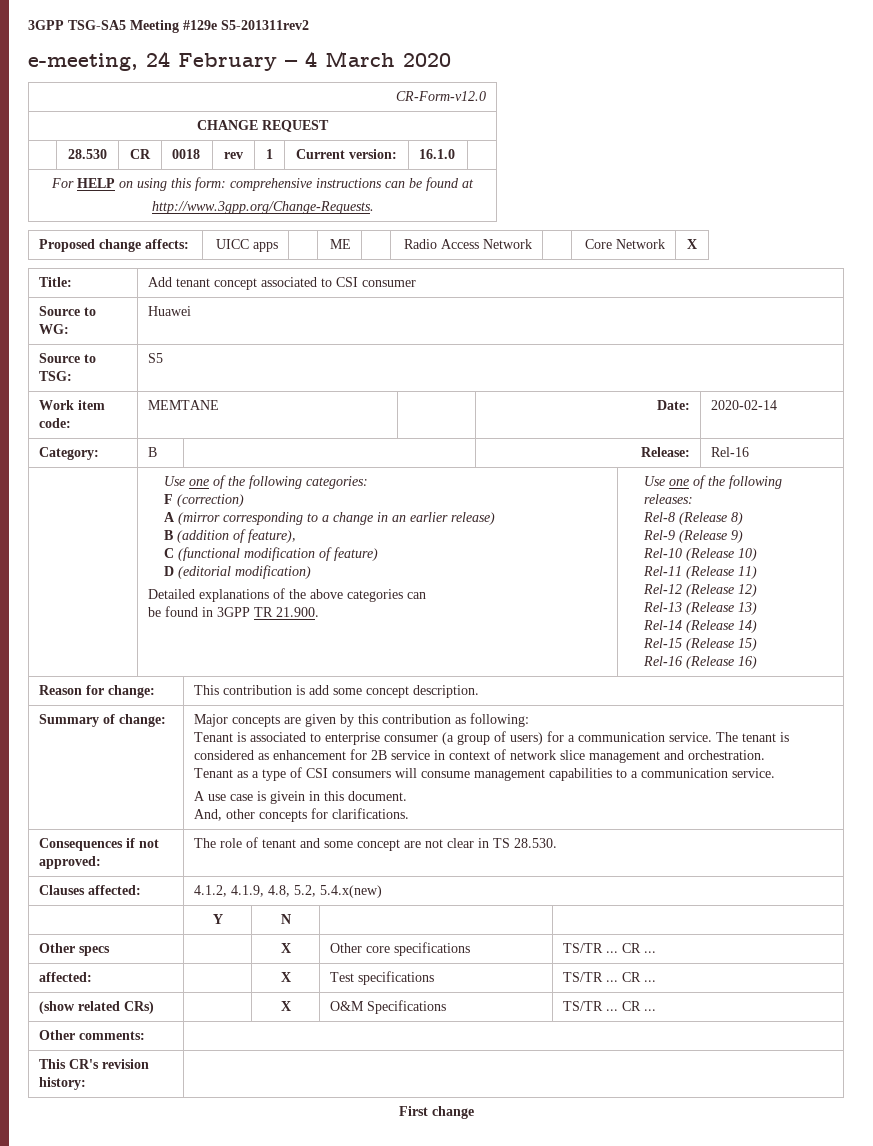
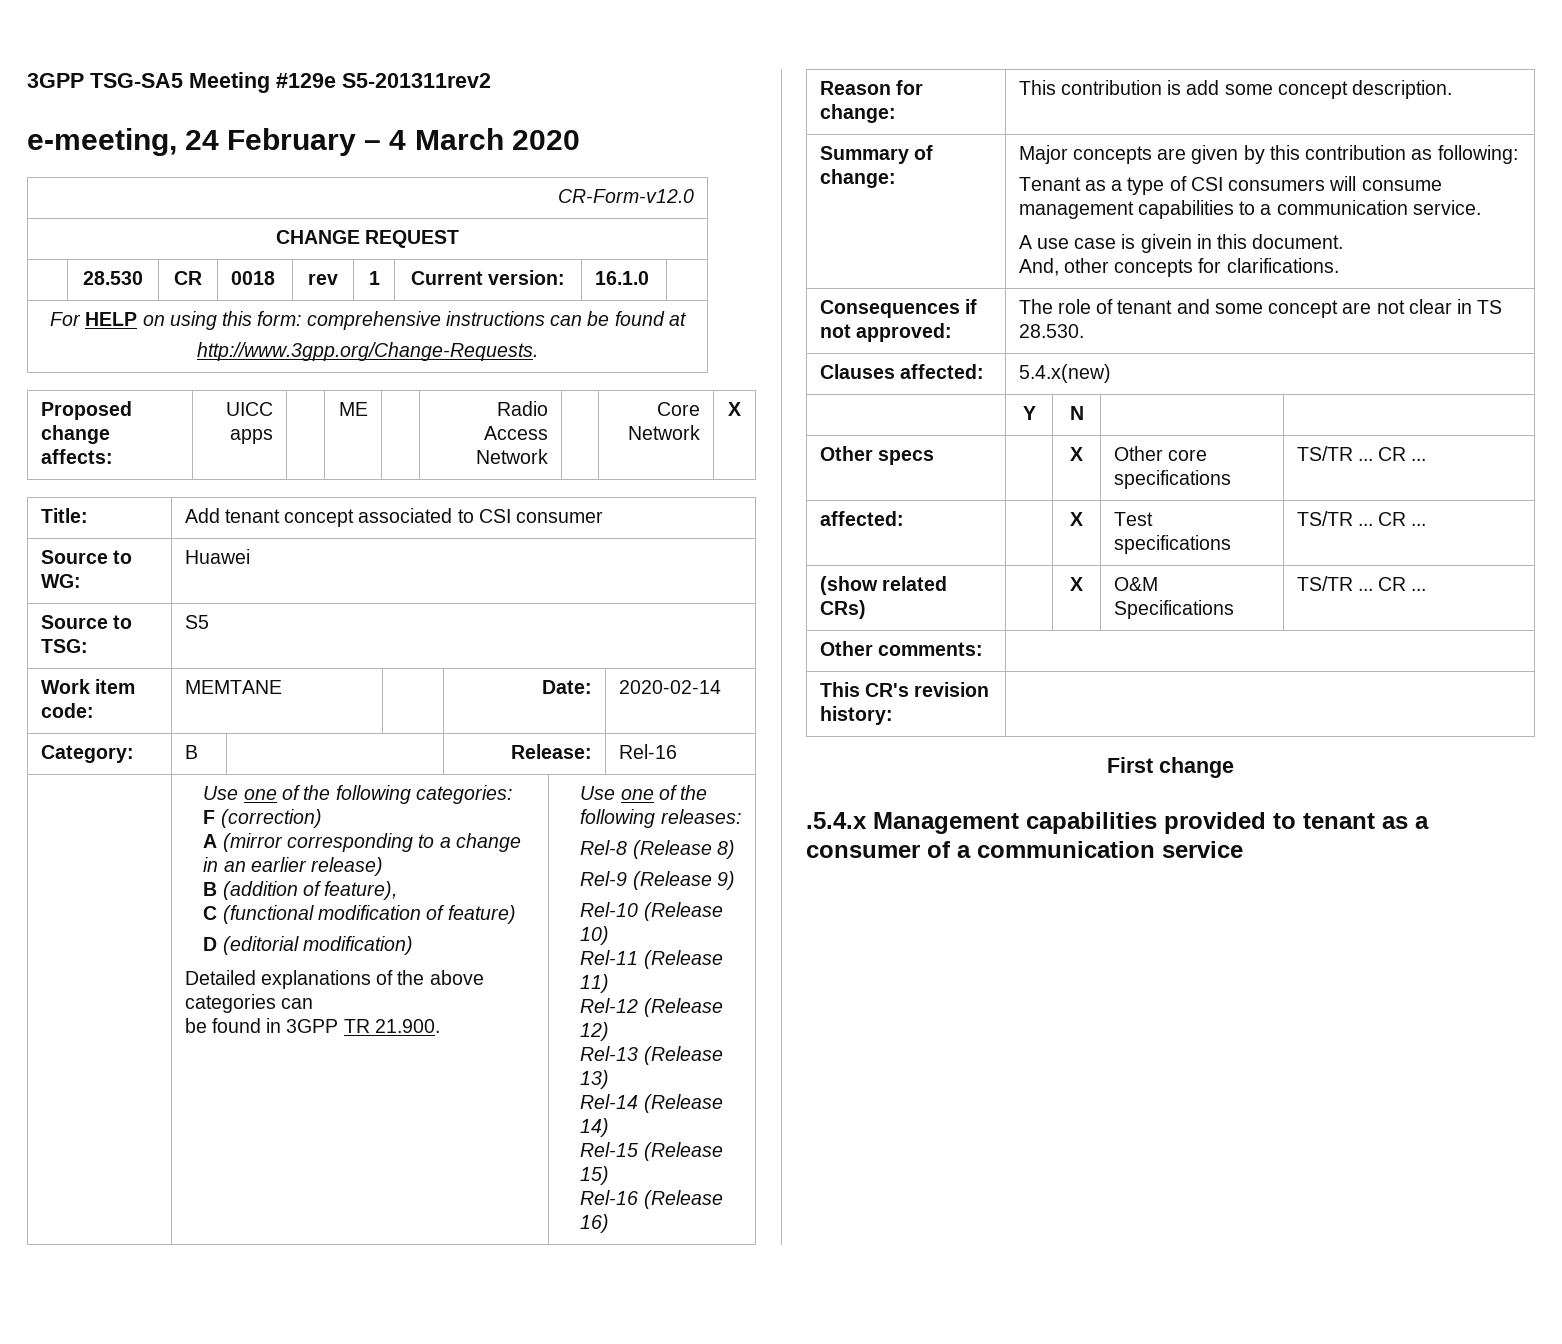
- Tenant is associated to enterprise consumer (a group of users) for a communication service. The tenant is considered as enhancement for 2B service in context of network slice management and orchestration.
- Clauses affected: | 4.1.2, 4.1.9, 4.8, 5.2, 5.4.x(new)
+ Clauses affected: | 5.4.x(new)
+ .5.4.x Management capabilities provided to tenant as a consumer of a communication service

